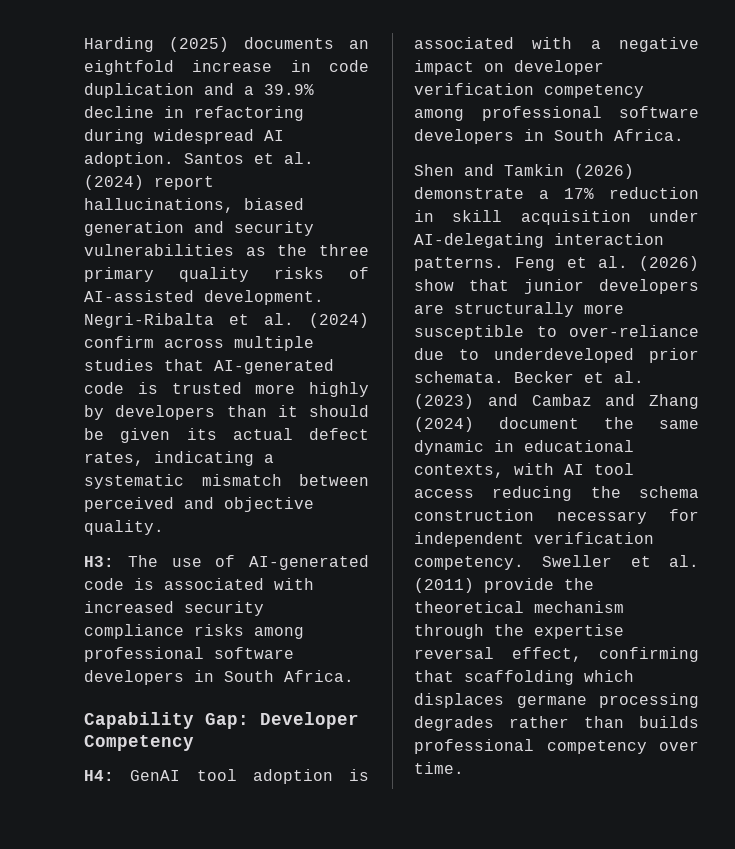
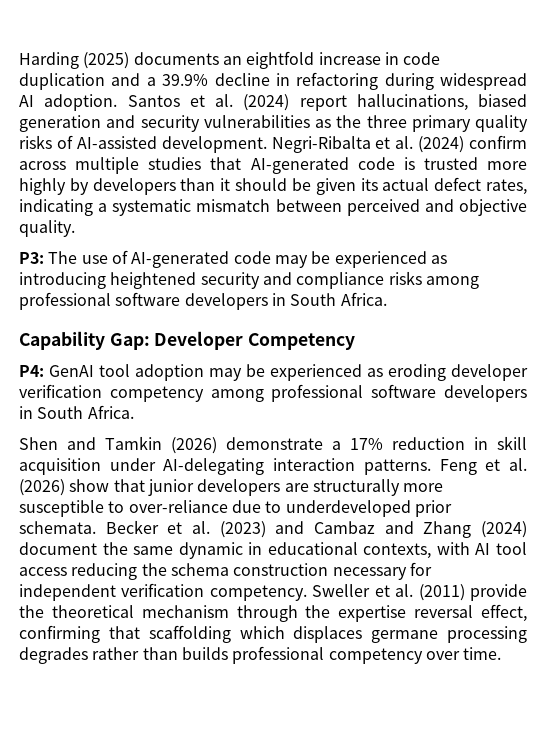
- H3: The use of AI-generated code is associated with increased security compliance risks among professional software developers in South Africa.
+ P3: The use of AI-generated code may be experienced as introducing heightened security and compliance risks among professional software developers in South Africa.
- H4: GenAI tool adoption is associated with a negative impact on developer verification competency among professional software developers in South Africa.
+ P4: GenAI tool adoption may be experienced as eroding developer verification competency among professional software developers in South Africa.

